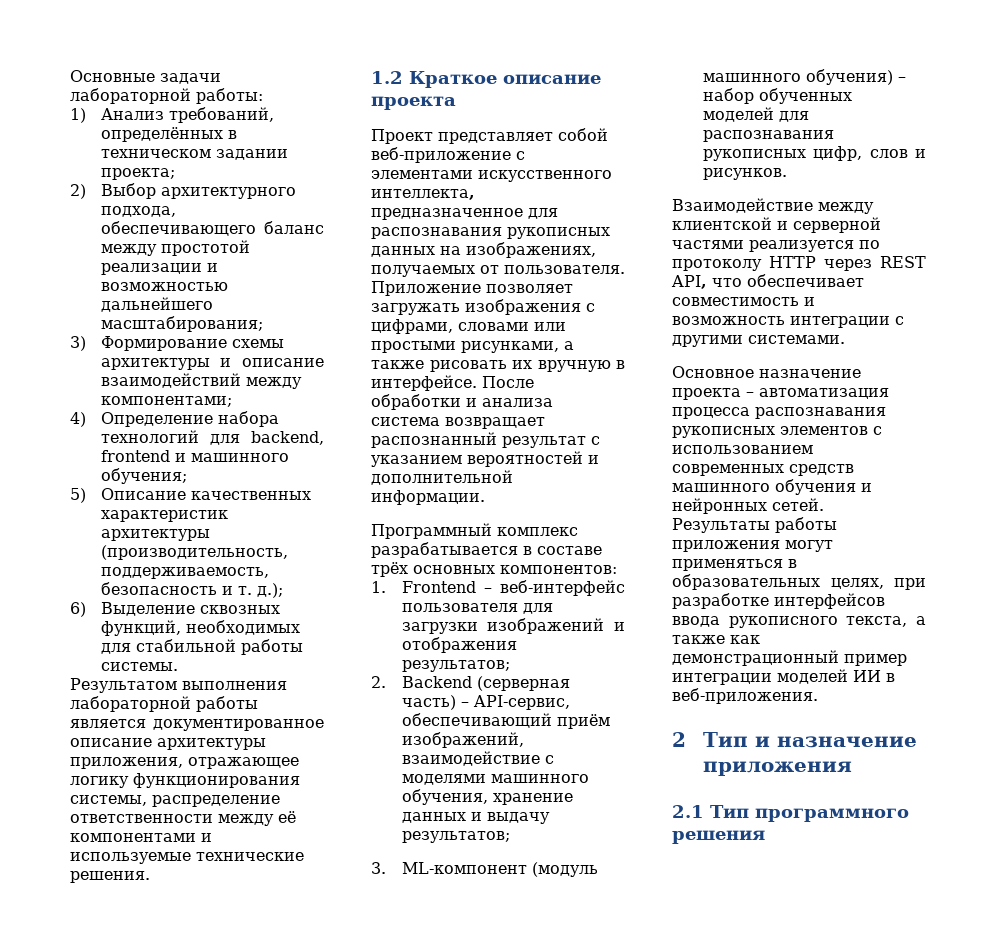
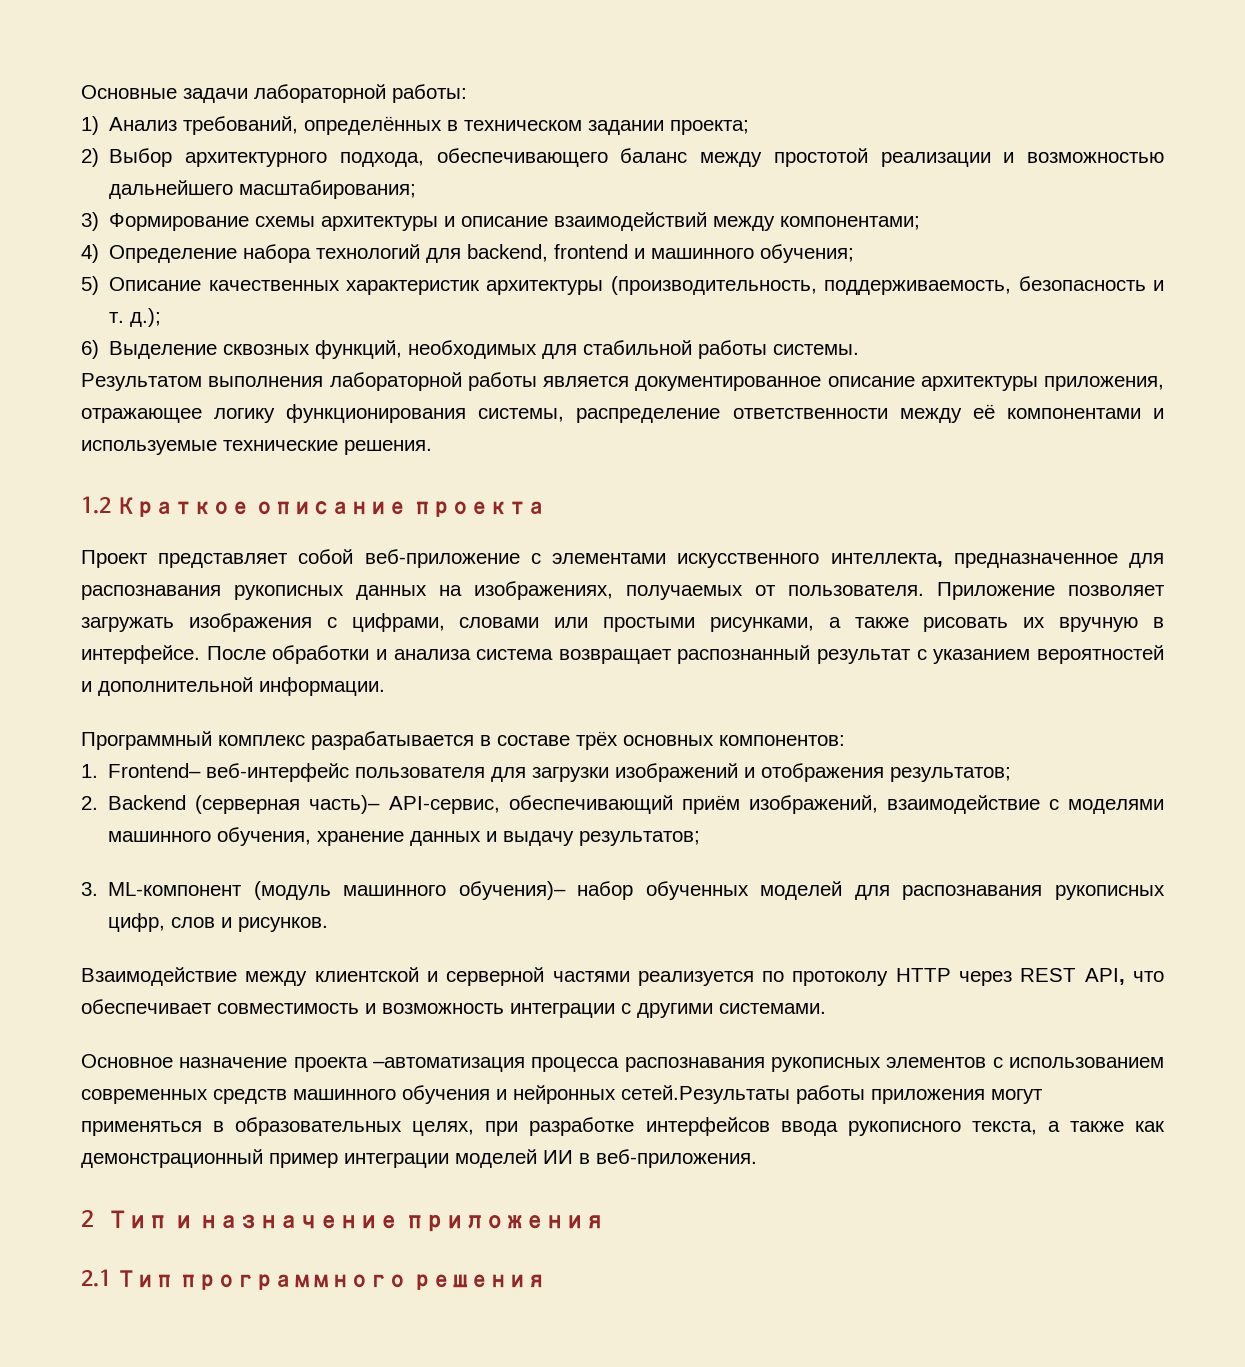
- 1. Frontend – веб-интерфейс пользователя для загрузки изображений и отображения результатов;
+ 1. Frontend– веб-интерфейс пользователя для загрузки изображений и отображения результатов;
- 2. Backend (серверная часть) – API-сервис, обеспечивающий приём изображений, взаимодействие с моделями машинного обучения, хранение данных и выдачу результатов;
+ 2. Backend (серверная часть)– API-сервис, обеспечивающий приём изображений, взаимодействие с моделями машинного обучения, хранение данных и выдачу результатов;
- 3. ML-компонент (модуль машинного обучения) – набор обученных моделей для распознавания рукописных цифр, слов и рисунков.
+ 3. ML-компонент (модуль машинного обучения)– набор обученных моделей для распознавания рукописных цифр, слов и рисунков.
- Основное назначение проекта – автоматизация процесса распознавания рукописных элементов с использованием современных средств машинного обучения и нейронных сетей. Результаты работы приложения могут применяться в образовательных целях, при разработке интерфейсов ввода рукописного текста, а также как демонстрационный пример интеграции моделей ИИ в веб-приложения.
+ Основное назначение проекта –автоматизация процесса распознавания рукописных элементов с использованием современных средств машинного обучения и нейронных сетей.Результаты работы приложения могут применяться в образовательных целях, при разработке интерфейсов ввода рукописного текста, а также как демонстрационный пример интеграции моделей ИИ в веб-приложения.

